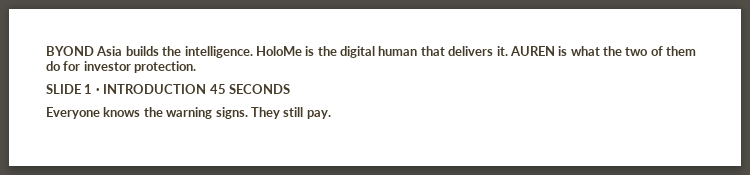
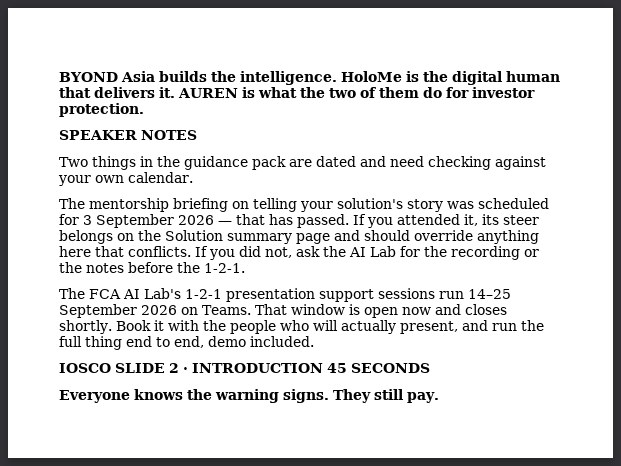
- SLIDE 1 · INTRODUCTION 45 SECONDS
+ SPEAKER NOTES
+ Two things in the guidance pack are dated and need checking against your own calendar.
+ The mentorship briefing on telling your solution's story was scheduled for 3 September 2026 — that has passed. If you attended it, its steer belongs on the Solution summary page and should override anything here that conflicts. If you did not, ask the AI Lab for the recording or the notes before the 1-2-1.
+ The FCA AI Lab's 1-2-1 presentation support sessions run 14–25 September 2026 on Teams. That window is open now and closes shortly. Book it with the people who will actually present, and run the full thing end to end, demo included.
+ IOSCO SLIDE 2 · INTRODUCTION 45 SECONDS

